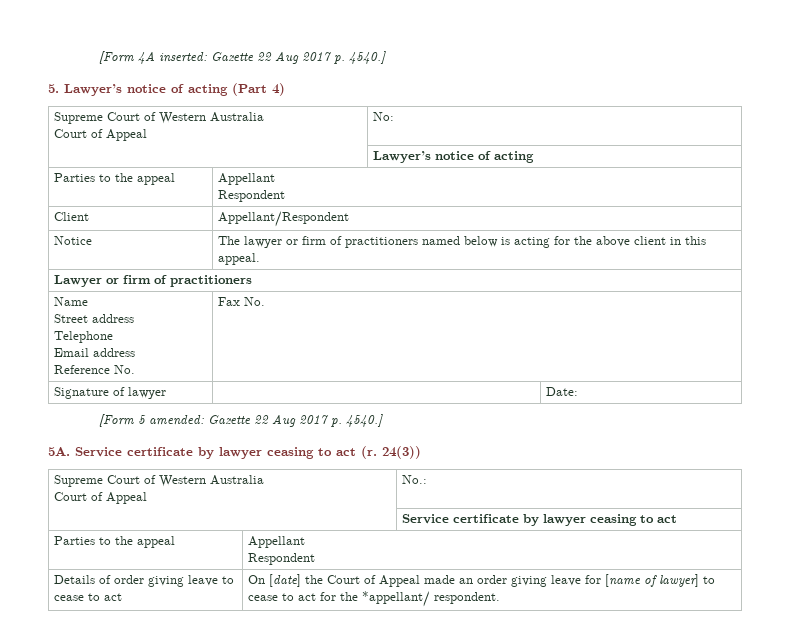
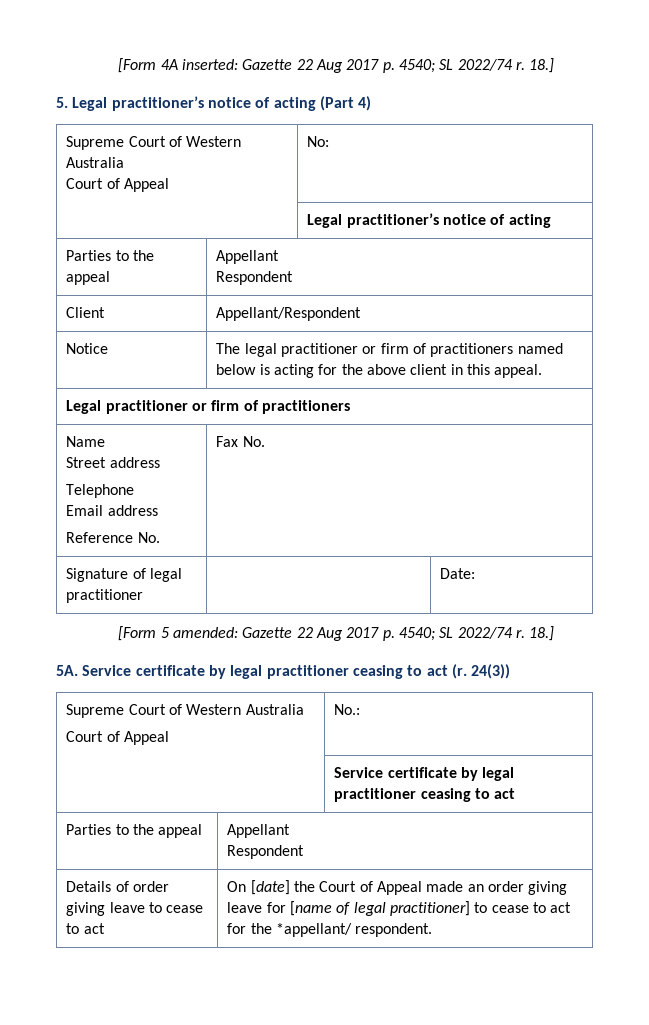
- [Form 4A inserted: Gazette 22 Aug 2017 p. 4540.]
+ [Form 4A inserted: Gazette 22 Aug 2017 p. 4540; SL 2022/74 r. 18.]
- 5. Lawyer’s notice of acting (Part 4)
+ 5. Legal practitioner’s notice of acting (Part 4)
- | Lawyer’s notice of acting
+ | Legal practitioner’s notice of acting
- Notice | The lawyer or firm of practitioners named below is acting for the above client in this appeal.
+ Notice | The legal practitioner or firm of practitioners named below is acting for the above client in this appeal.
- Lawyer or firm of practitioners
+ Legal practitioner or firm of practitioners
- Signature of lawyer | | Date:
+ Signature of legal practitioner | | Date:
- [Form 5 amended: Gazette 22 Aug 2017 p. 4540.]
+ [Form 5 amended: Gazette 22 Aug 2017 p. 4540; SL 2022/74 r. 18.]
- Service certificate by lawyer ceasing to act (r.
+ Service certificate by legal practitioner ceasing to act (r.
- | Service certificate by lawyer ceasing to act
+ | Service certificate by legal practitioner ceasing to act
- Details of order giving leave to cease to act | On [date] the Court of Appeal made an order giving leave for [name of lawyer] to cease to act for the *appellant/ respondent.
+ Details of order giving leave to cease to act | On [date] the Court of Appeal made an order giving leave for [name of legal practitioner] to cease to act for the *appellant/ respondent.

